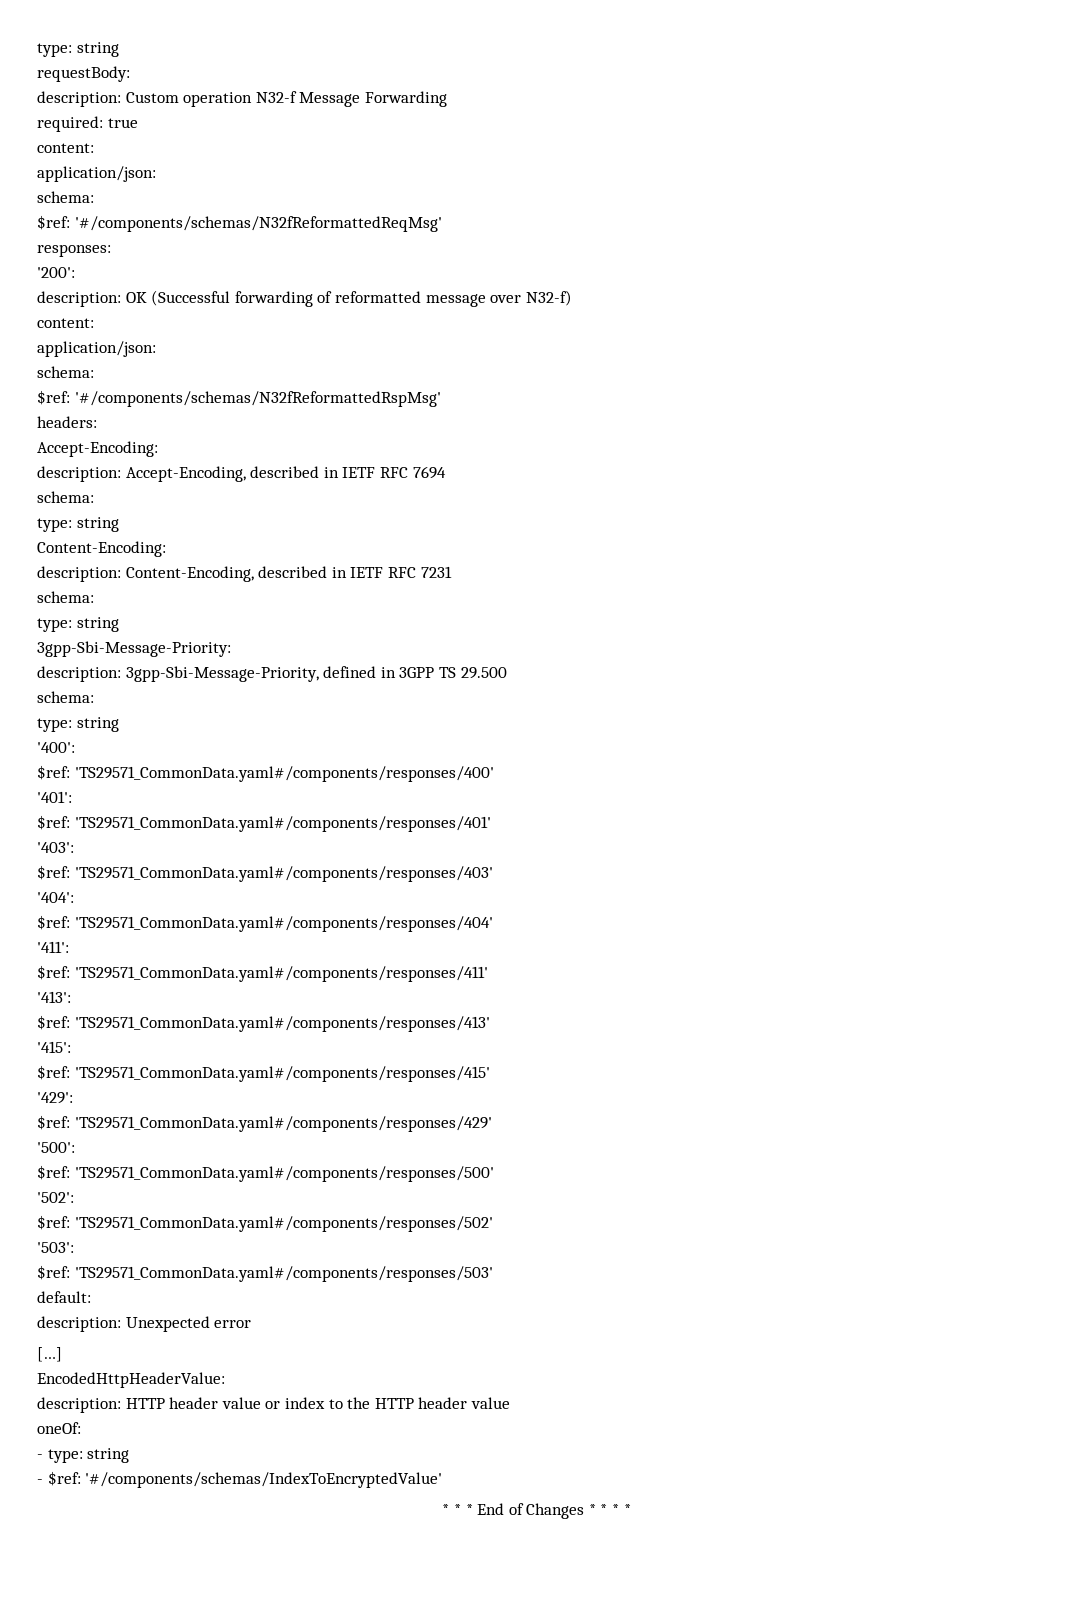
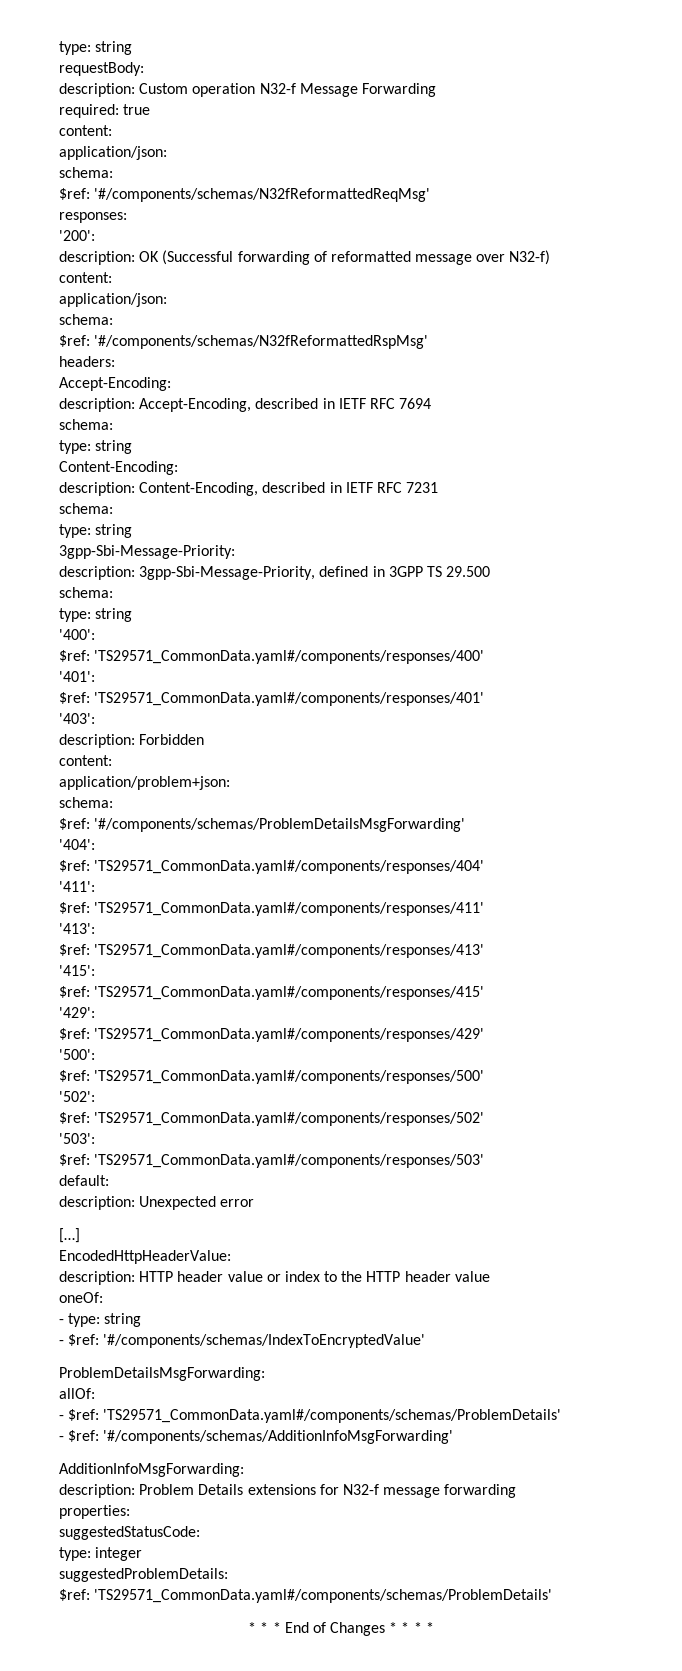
- $ref: 'TS29571_CommonData.yaml#/components/responses/403'
+ description: Forbidden
+ content:
+ application/problem+json:
+ schema:
+ $ref: '#/components/schemas/ProblemDetailsMsgForwarding'
+ ProblemDetailsMsgForwarding:
+ allOf:
+ - $ref: 'TS29571_CommonData.yaml#/components/schemas/ProblemDetails'
+ - $ref: '#/components/schemas/AdditionInfoMsgForwarding'
+ AdditionInfoMsgForwarding:
+ description: Problem Details extensions for N32-f message forwarding
+ properties:
+ suggestedStatusCode:
+ type: integer
+ suggestedProblemDetails:
+ $ref: 'TS29571_CommonData.yaml#/components/schemas/ProblemDetails'

